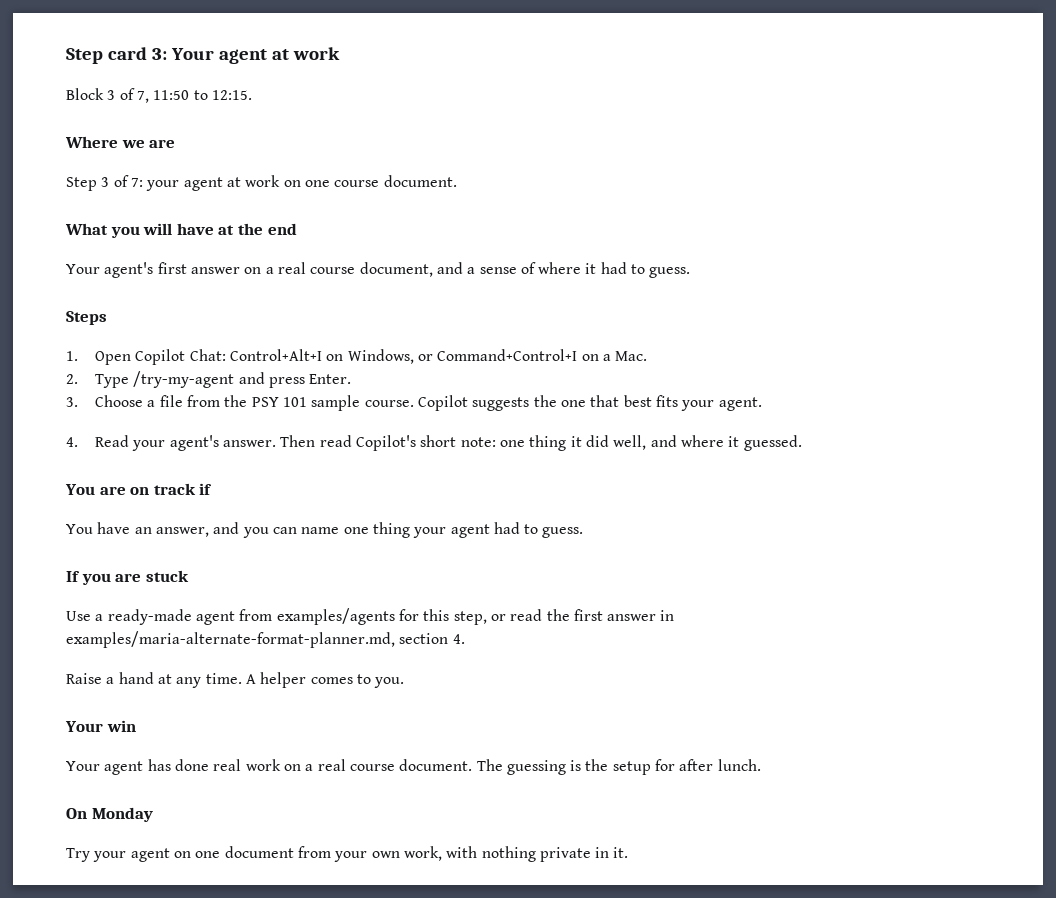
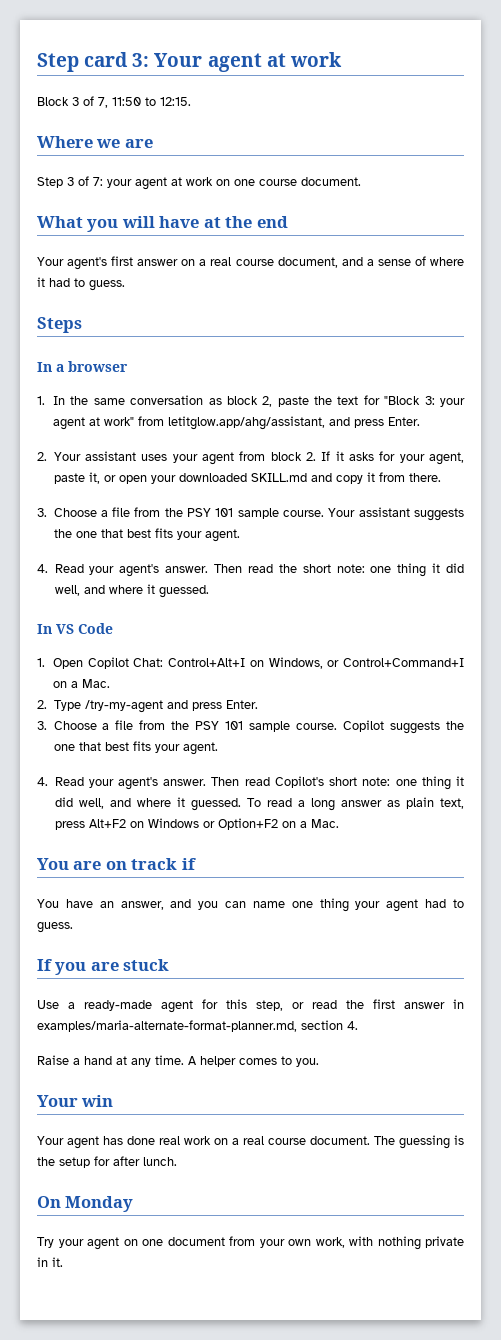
+ In a browser
+ 1. In the same conversation as block 2, paste the text for "Block 3: your agent at work" from letitglow.app/ahg/assistant, and press Enter.
+ 2. Your assistant uses your agent from block 2. If it asks for your agent, paste it, or open your downloaded SKILL.md and copy it from there.
+ 3. Choose a file from the PSY 101 sample course. Your assistant suggests the one that best fits your agent.
+ 4. Read your agent's answer. Then read the short note: one thing it did well, and where it guessed.
+ In VS Code
- 1. Open Copilot Chat: Control+Alt+I on Windows, or Command+Control+I on a Mac.
+ 1. Open Copilot Chat: Control+Alt+I on Windows, or Control+Command+I on a Mac.
+ To read a long answer as plain text, press Alt+F2 on Windows or Option+F2 on a Mac.
- Use a ready-made agent from examples/agents for this step, or read the first answer in examples/maria-alternate-format-planner.md, section 4.
+ Use a ready-made agent for this step, or read the first answer in examples/maria-alternate-format-planner.md, section 4.

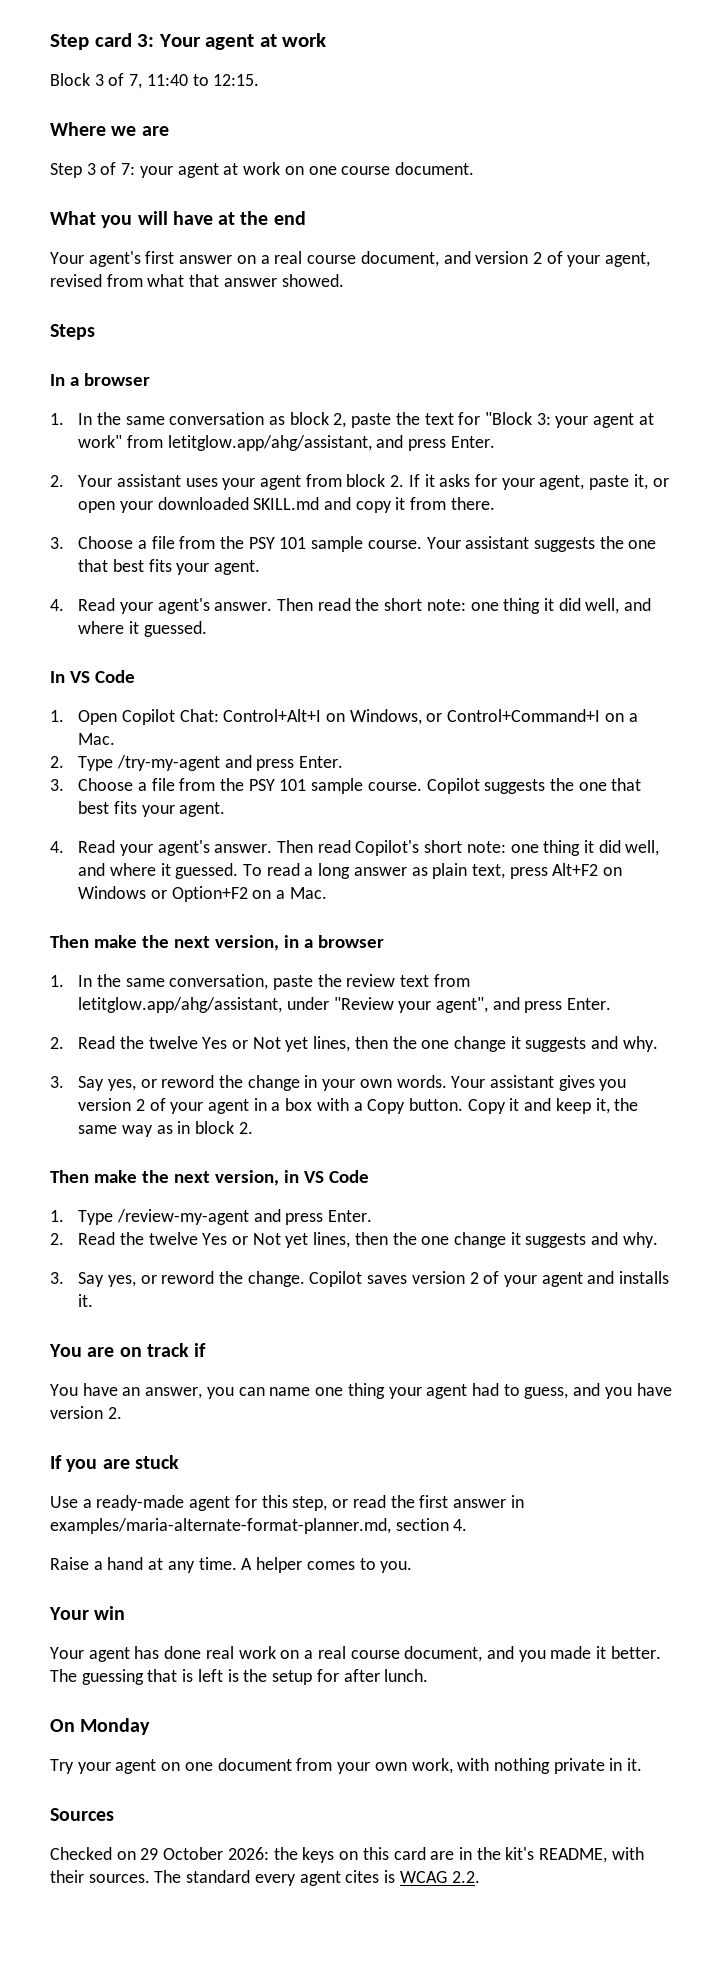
- Block 3 of 7, 11:50 to 12:15.
+ Block 3 of 7, 11:40 to 12:15.
- Your agent's first answer on a real course document, and a sense of where it had to guess.
+ Your agent's first answer on a real course document, and version 2 of your agent, revised from what that answer showed.
+ Then make the next version, in a browser
+ 1. In the same conversation, paste the review text from letitglow.app/ahg/assistant, under "Review your agent", and press Enter.
+ 2. Read the twelve Yes or Not yet lines, then the one change it suggests and why.
+ 3. Say yes, or reword the change in your own words. Your assistant gives you version 2 of your agent in a box with a Copy button. Copy it and keep it, the same way as in block 2.
+ Then make the next version, in VS Code
+ 1. Type /review-my-agent and press Enter.
+ 2. Read the twelve Yes or Not yet lines, then the one change it suggests and why.
+ 3. Say yes, or reword the change. Copilot saves version 2 of your agent and installs it.
- You have an answer, and you can name one thing your agent had to guess.
+ You have an answer, you can name one thing your agent had to guess, and you have version 2.
- Your agent has done real work on a real course document. The guessing is the setup for after lunch.
+ Your agent has done real work on a real course document, and you made it better. The guessing that is left is the setup for after lunch.
+ Sources
+ Checked on 29 October 2026: the keys on this card are in the kit's README, with their sources. The standard every agent cites is WCAG 2.2.

